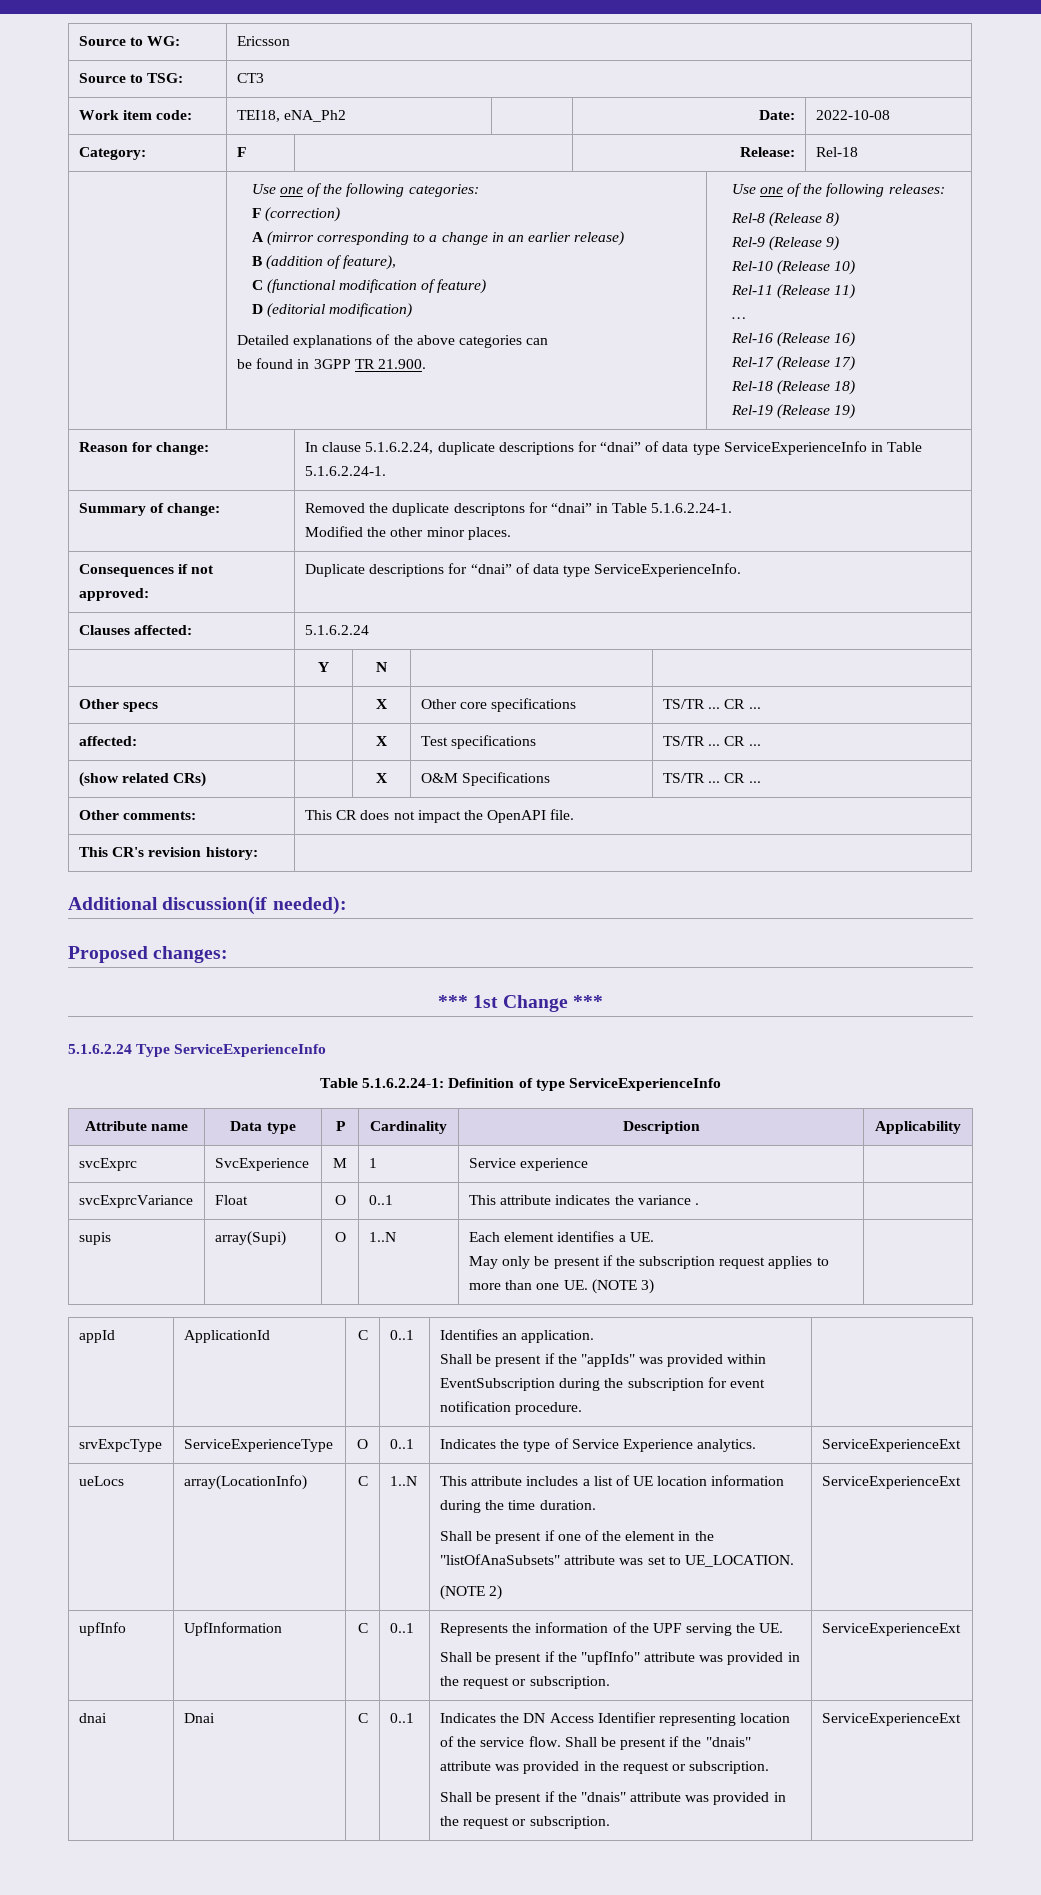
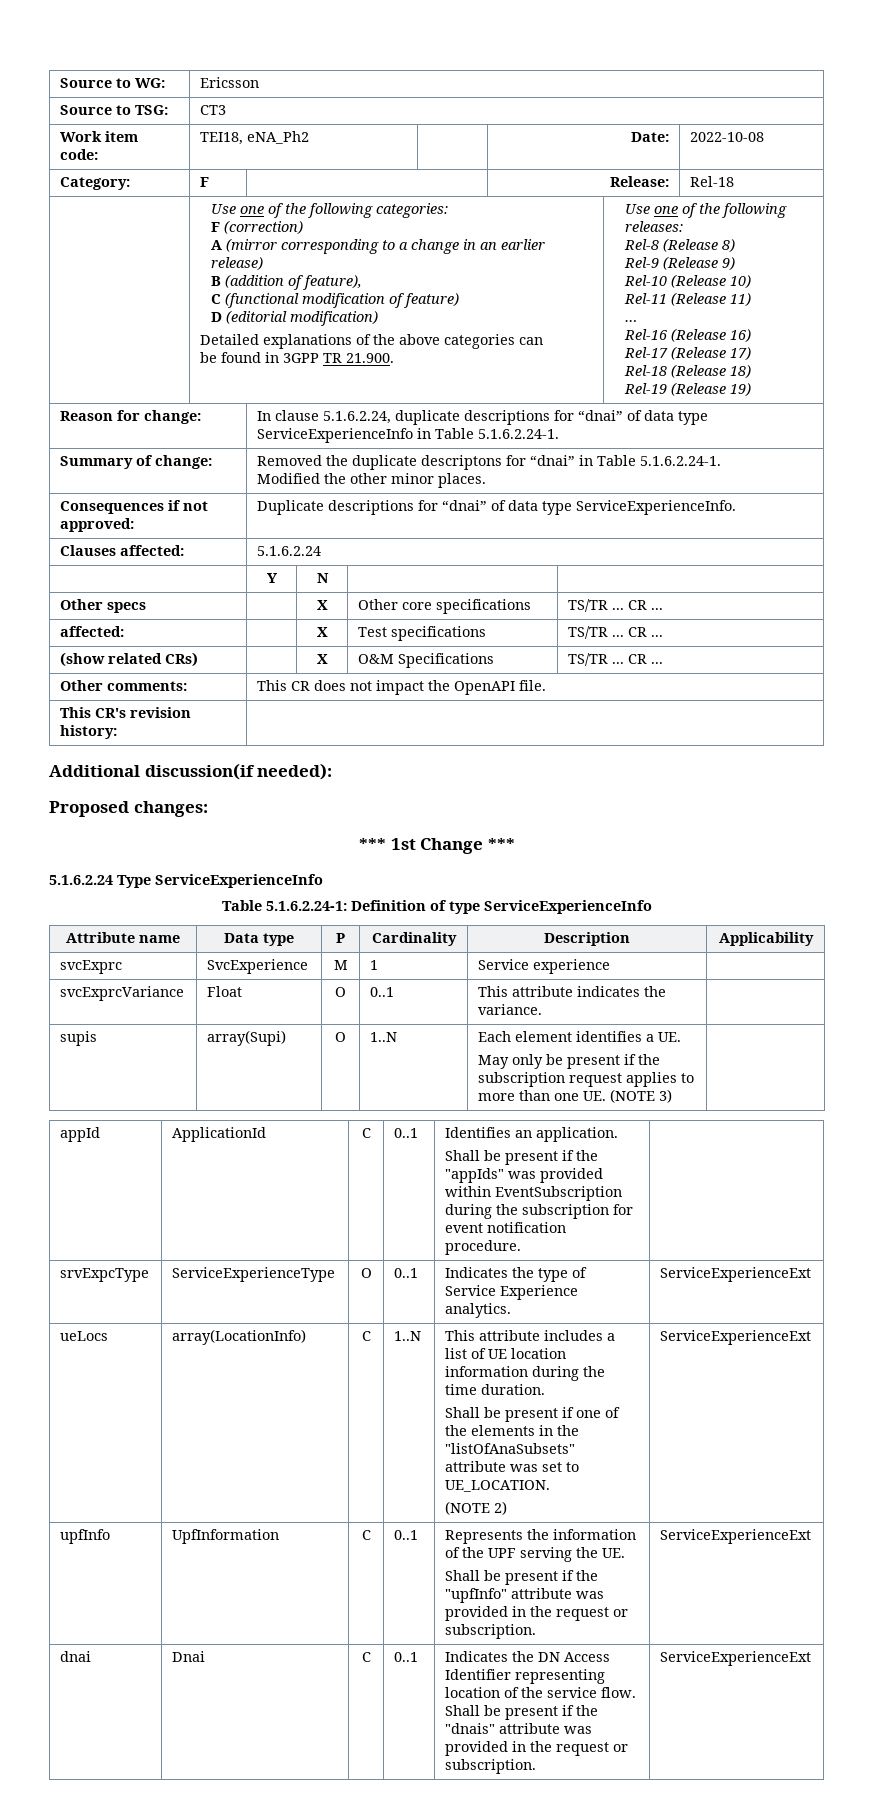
- svcExprcVariance | Float | O | 0..1 | This attribute indicates the variance . |
+ svcExprcVariance | Float | O | 0..1 | This attribute indicates the variance. |
  ueLocs | array(LocationInfo) | C | 1..N | This attribute includes a list of UE location information during the time duration.
- Shall be present if one of the element in the "listOfAnaSubsets" attribute was set to UE_LOCATION.
+ Shall be present if one of the elements in the "listOfAnaSubsets" attribute was set to UE_LOCATION.
  Indicates the DN Access Identifier representing location of the service flow. Shall be present if the "dnais" attribute was provided in the request or subscription.
- Shall be present if the "dnais" attribute was provided in the request or subscription.

